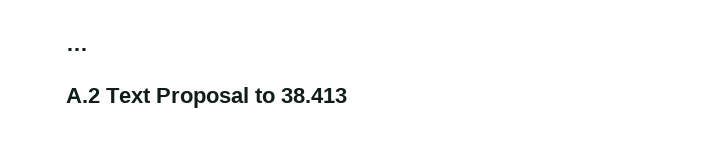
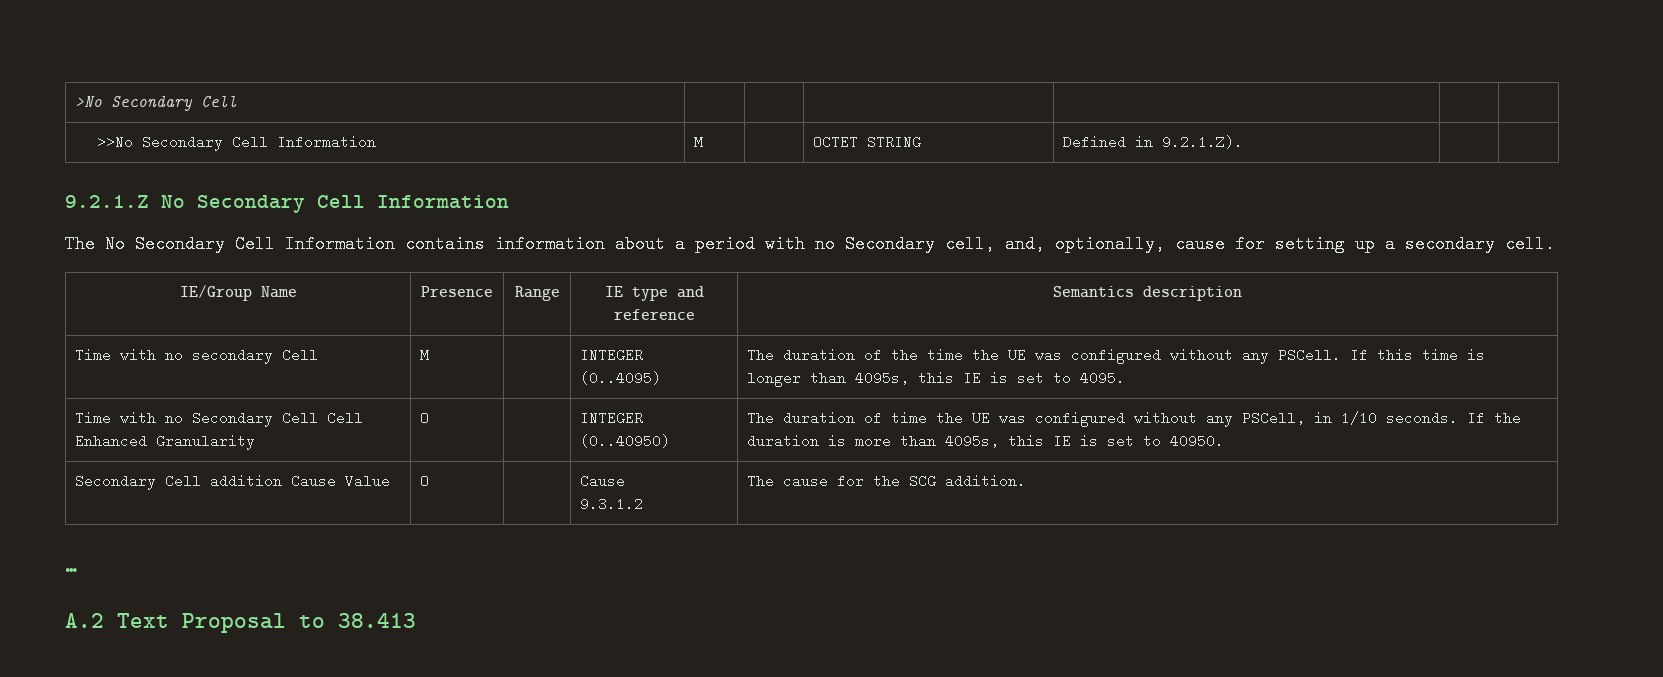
+ >No Secondary Cell | | | | | |
+ >>No Secondary Cell Information | M | | OCTET STRING | Defined in 9.2.1.Z). | |
+ 9.2.1.Z No Secondary Cell Information
+ The No Secondary Cell Information contains information about a period with no Secondary cell, and, optionally, cause for setting up a secondary cell.
+ IE/Group Name | Presence | Range | IE type and reference | Semantics description
+ Time with no secondary Cell | M | | INTEGER (0..4095) | The duration of the time the UE was configured without any PSCell. If this time is longer than 4095s, this IE is set to 4095.
+ Time with no Secondary Cell Cell Enhanced Granularity | O | | INTEGER (0..40950) | The duration of time the UE was configured without any PSCell, in 1/10 seconds. If the duration is more than 4095s, this IE is set to 40950.
+ Secondary Cell addition Cause Value | O | | Cause
+ 9.3.1.2 | The cause for the SCG addition.

